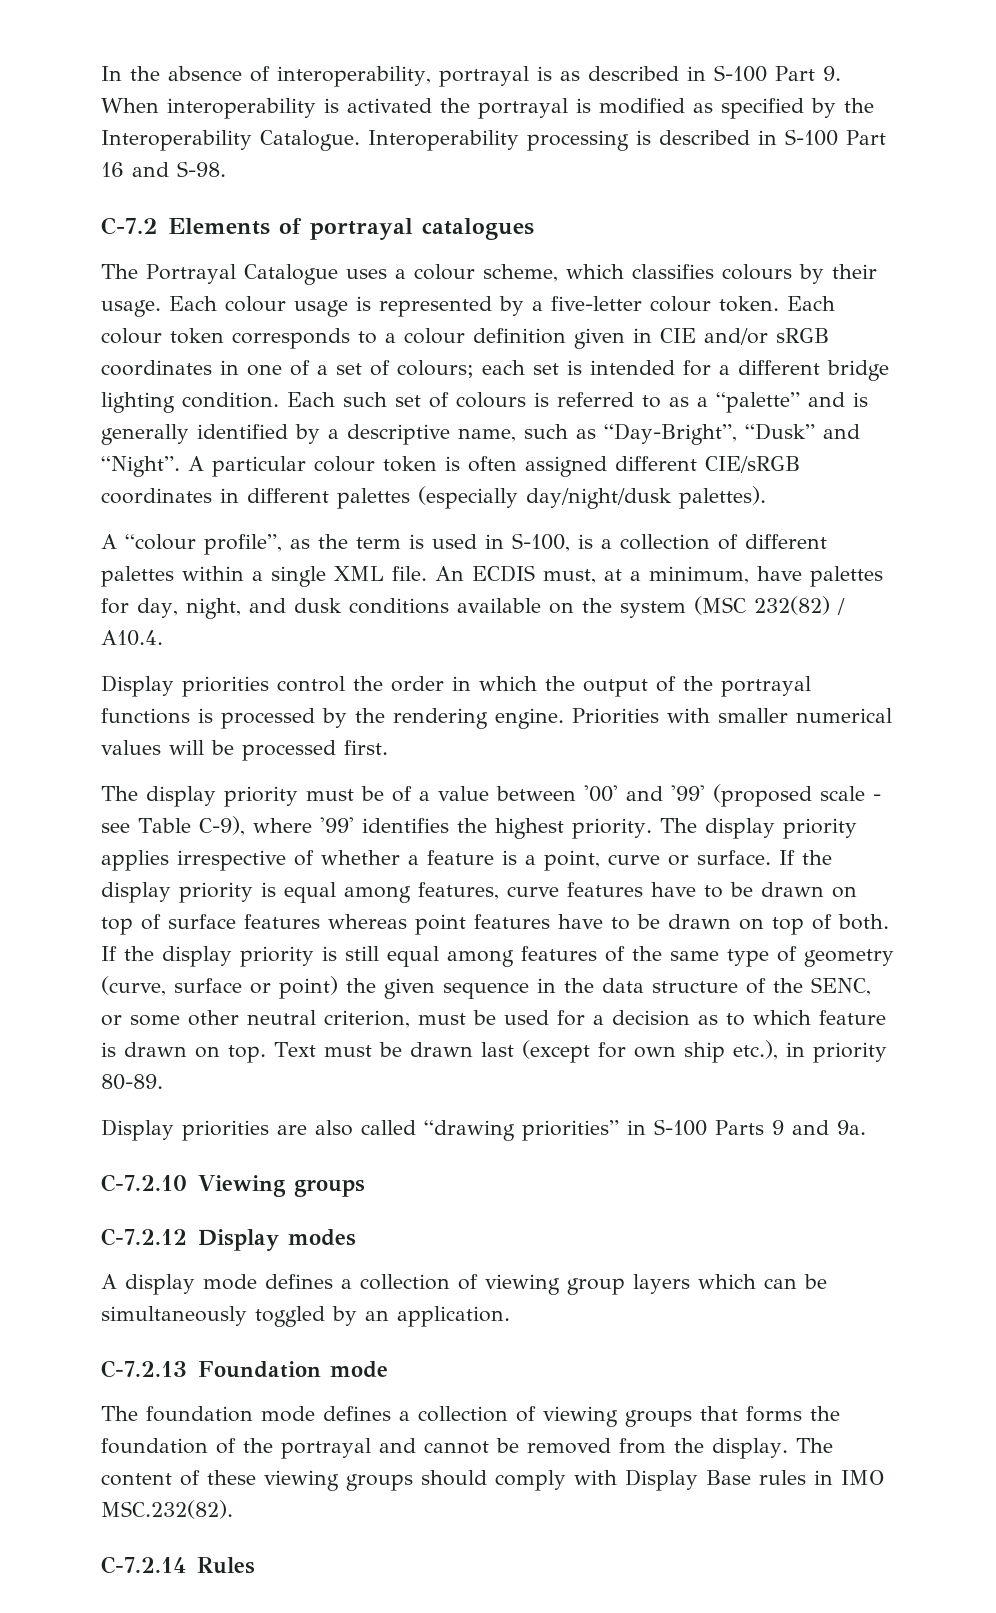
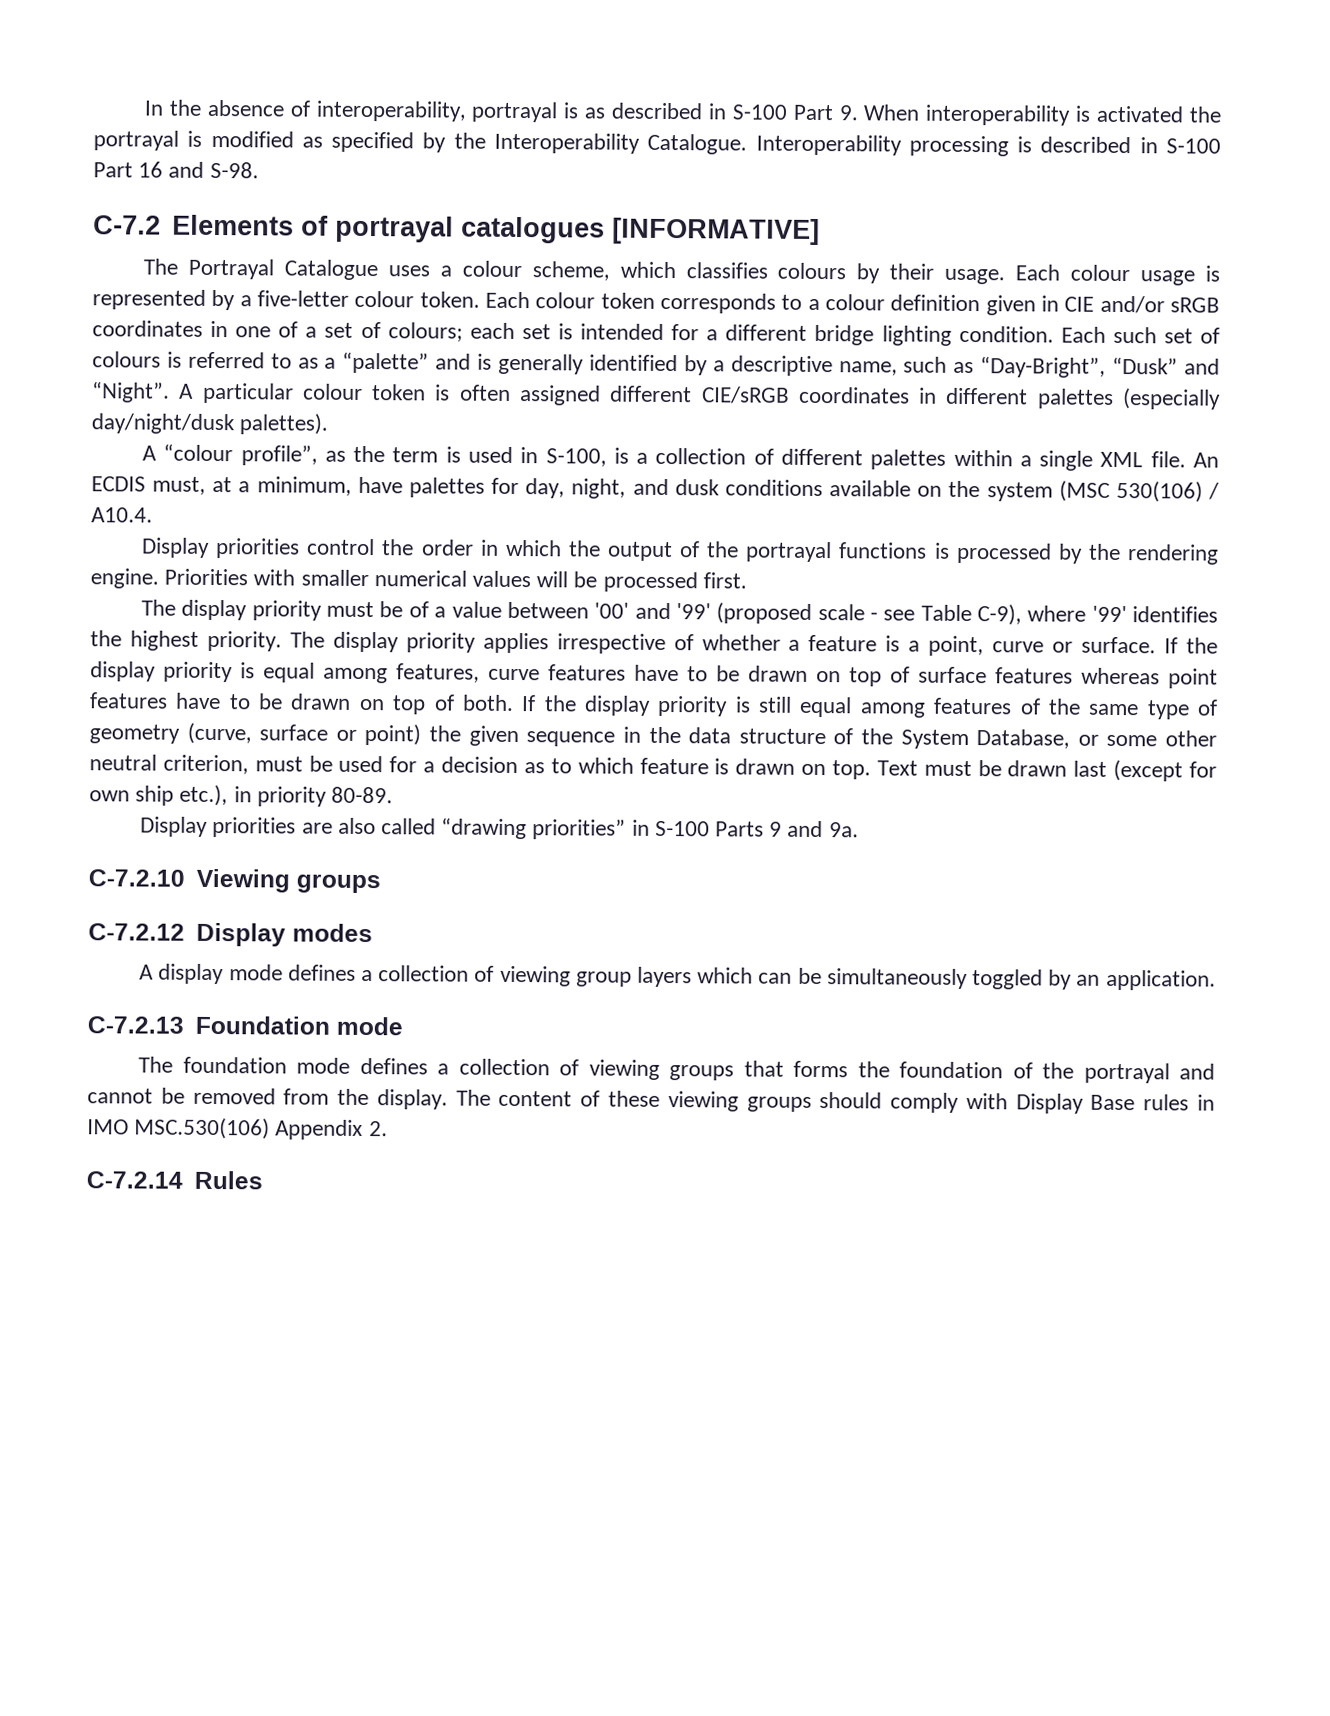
- C-7.2 Elements of portrayal catalogues
+ C-7.2 Elements of portrayal catalogues [INFORMATIVE]
- An ECDIS must, at a minimum, have palettes for day, night, and dusk conditions available on the system (MSC 232(82) / A10.4.
+ An ECDIS must, at a minimum, have palettes for day, night, and dusk conditions available on the system (MSC 530(106) / A10.4.
- If the display priority is still equal among features of the same type of geometry (curve, surface or point) the given sequence in the data structure of the SENC, or some other neutral criterion, must be used for a decision as to which feature is drawn on top.
+ If the display priority is still equal among features of the same type of geometry (curve, surface or point) the given sequence in the data structure of the System Database, or some other neutral criterion, must be used for a decision as to which feature is drawn on top.
- The content of these viewing groups should comply with Display Base rules in IMO MSC.232(82).
+ The content of these viewing groups should comply with Display Base rules in IMO MSC.530(106) Appendix 2.

